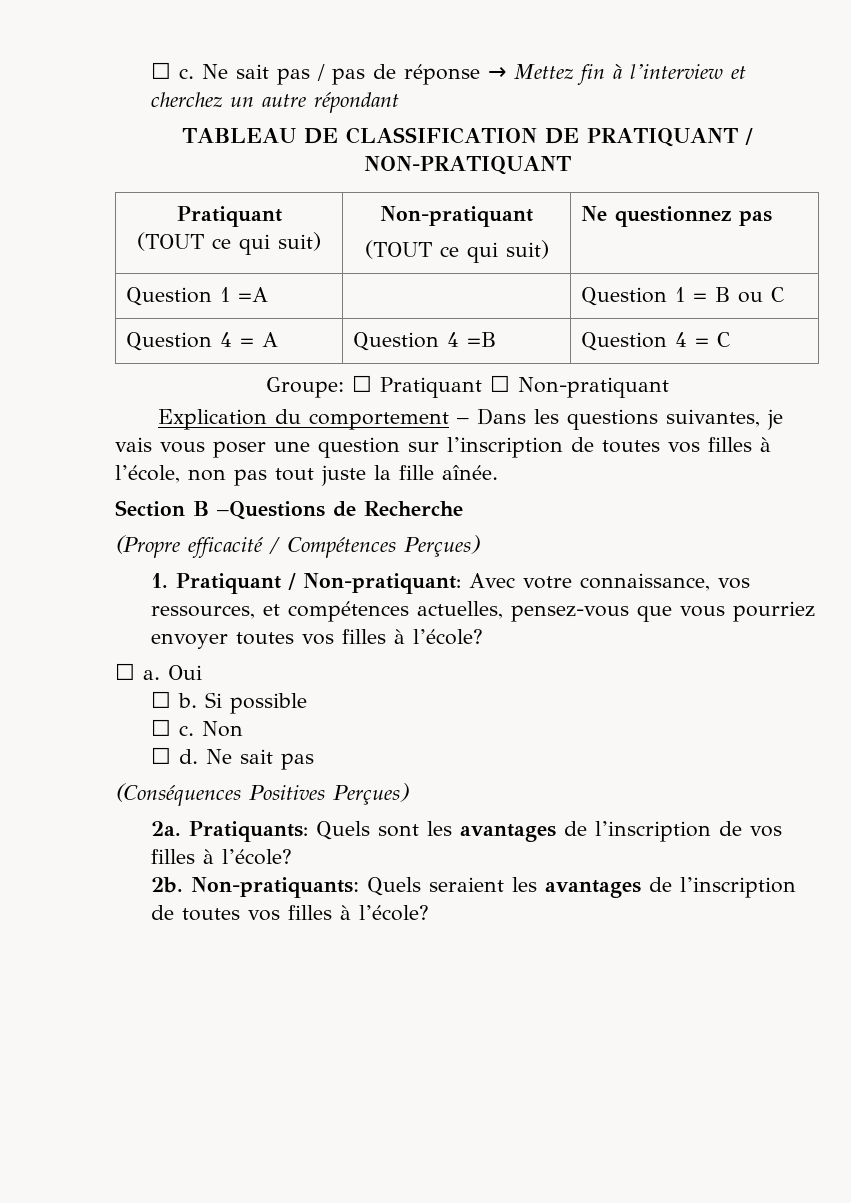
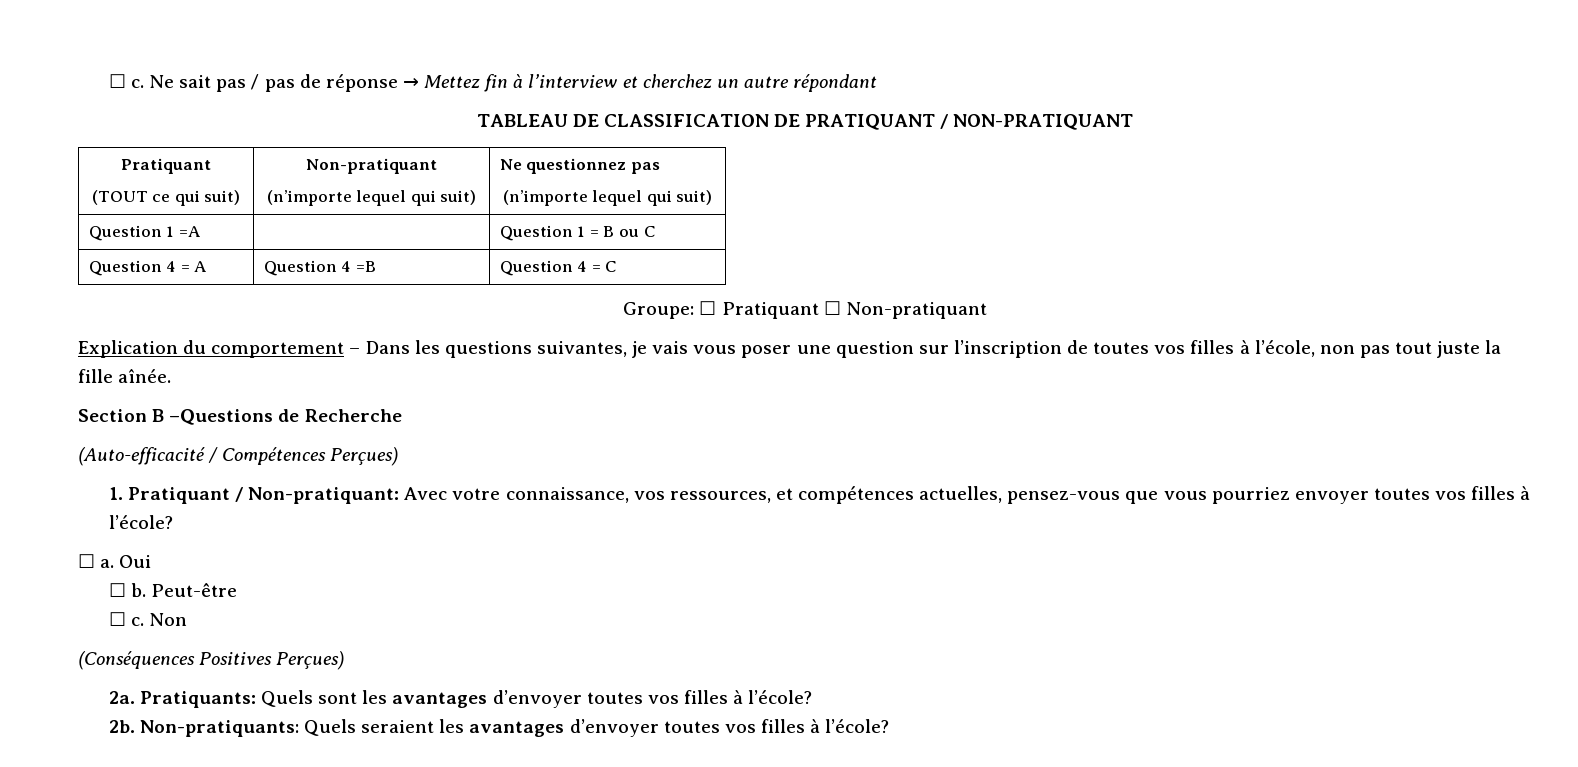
  TABLEAU DE CLASSIFICATION DE PRATIQUANT / NON-PRATIQUANT
  Pratiquant
  (TOUT ce qui suit) | Non-pratiquant
- (TOUT ce qui suit) | Ne questionnez pas
+ (n’importe lequel qui suit) | Ne questionnez pas
+ (n’importe lequel qui suit)
- (Propre efficacité / Compétences Perçues)
+ (Auto-efficacité / Compétences Perçues)
- Si possible
+ Peut-être
- ☐ d. Ne sait pas
- Pratiquants: Quels sont les avantages de l’inscription de vos filles à l’école?
+ Pratiquants: Quels sont les avantages d’envoyer toutes vos filles à l’école?
- Non-pratiquants: Quels seraient les avantages de l’inscription de toutes vos filles à l’école?
+ Non-pratiquants: Quels seraient les avantages d’envoyer toutes vos filles à l’école?

